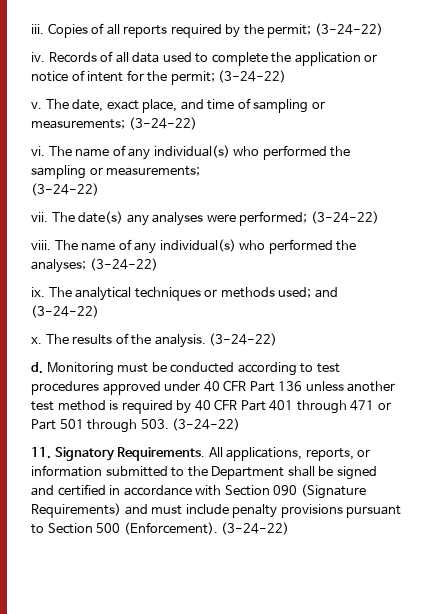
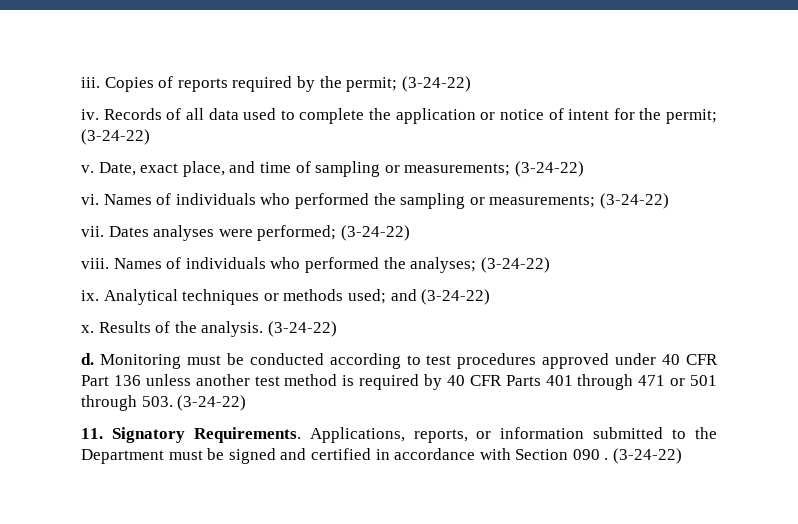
- Copies of all reports required by the permit; (3-24-22)
+ Copies of reports required by the permit; (3-24-22)
- The date, exact place, and time of sampling or measurements; (3-24-22)
+ Date, exact place, and time of sampling or measurements; (3-24-22)
- The name of any individual(s) who performed the sampling or measurements;
- (3-24-22)
+ Names of individuals who performed the sampling or measurements; (3-24-22)
- The date(s) any analyses were performed; (3-24-22)
+ Dates analyses were performed; (3-24-22)
- The name of any individual(s) who performed the analyses; (3-24-22)
+ Names of individuals who performed the analyses; (3-24-22)
- The analytical techniques or methods used; and (3-24-22)
+ Analytical techniques or methods used; and (3-24-22)
- The results of the analysis.
+ Results of the analysis.
- Monitoring must be conducted according to test procedures approved under 40 CFR Part 136 unless another test method is required by 40 CFR Part 401 through 471 or Part 501 through 503. (3-24-22)
+ Monitoring must be conducted according to test procedures approved under 40 CFR Part 136 unless another test method is required by 40 CFR Parts 401 through 471 or 501 through 503. (3-24-22)
- All applications, reports, or information submitted to the Department shall be signed and certified in accordance with Section 090 (Signature Requirements) and must include penalty provisions pursuant to Section 500 (Enforcement).
+ Applications, reports, or information submitted to the Department must be signed and certified in accordance with Section 090 .

